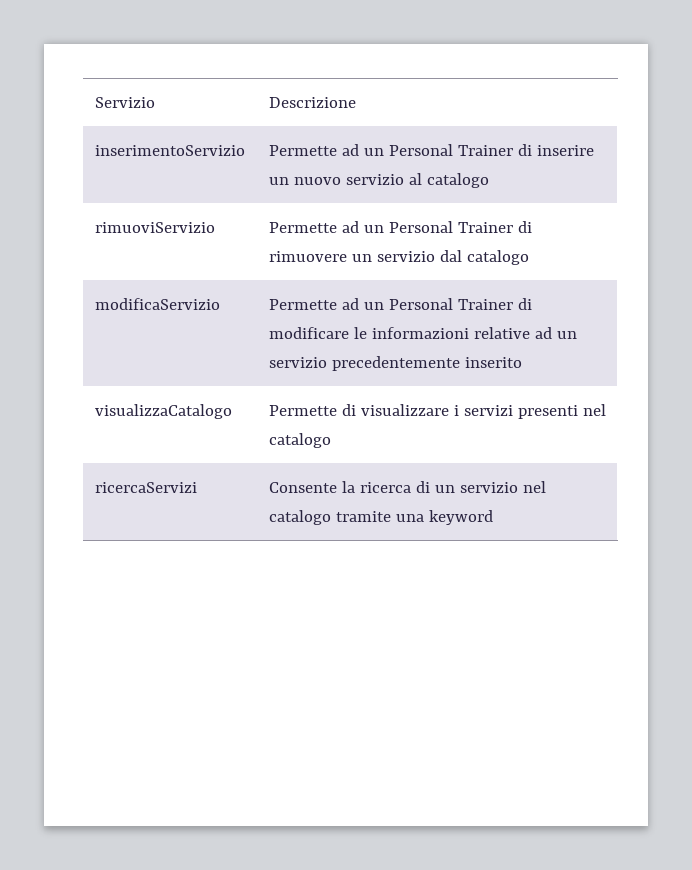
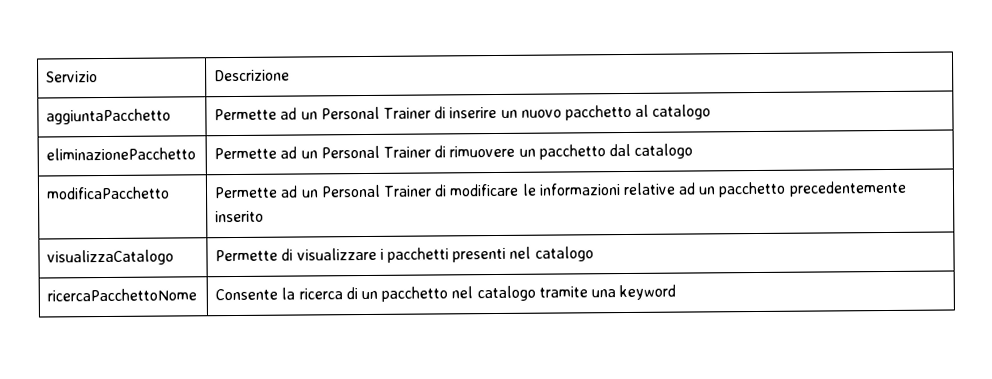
- inserimentoServizio | Permette ad un Personal Trainer di inserire un nuovo servizio al catalogo
+ aggiuntaPacchetto | Permette ad un Personal Trainer di inserire un nuovo pacchetto al catalogo
- rimuoviServizio | Permette ad un Personal Trainer di rimuovere un servizio dal catalogo
+ eliminazionePacchetto | Permette ad un Personal Trainer di rimuovere un pacchetto dal catalogo
- modificaServizio | Permette ad un Personal Trainer di modificare le informazioni relative ad un servizio precedentemente inserito
+ modificaPacchetto | Permette ad un Personal Trainer di modificare le informazioni relative ad un pacchetto precedentemente inserito
- visualizzaCatalogo | Permette di visualizzare i servizi presenti nel catalogo
+ visualizzaCatalogo | Permette di visualizzare i pacchetti presenti nel catalogo
- ricercaServizi | Consente la ricerca di un servizio nel catalogo tramite una keyword
+ ricercaPacchettoNome | Consente la ricerca di un pacchetto nel catalogo tramite una keyword

